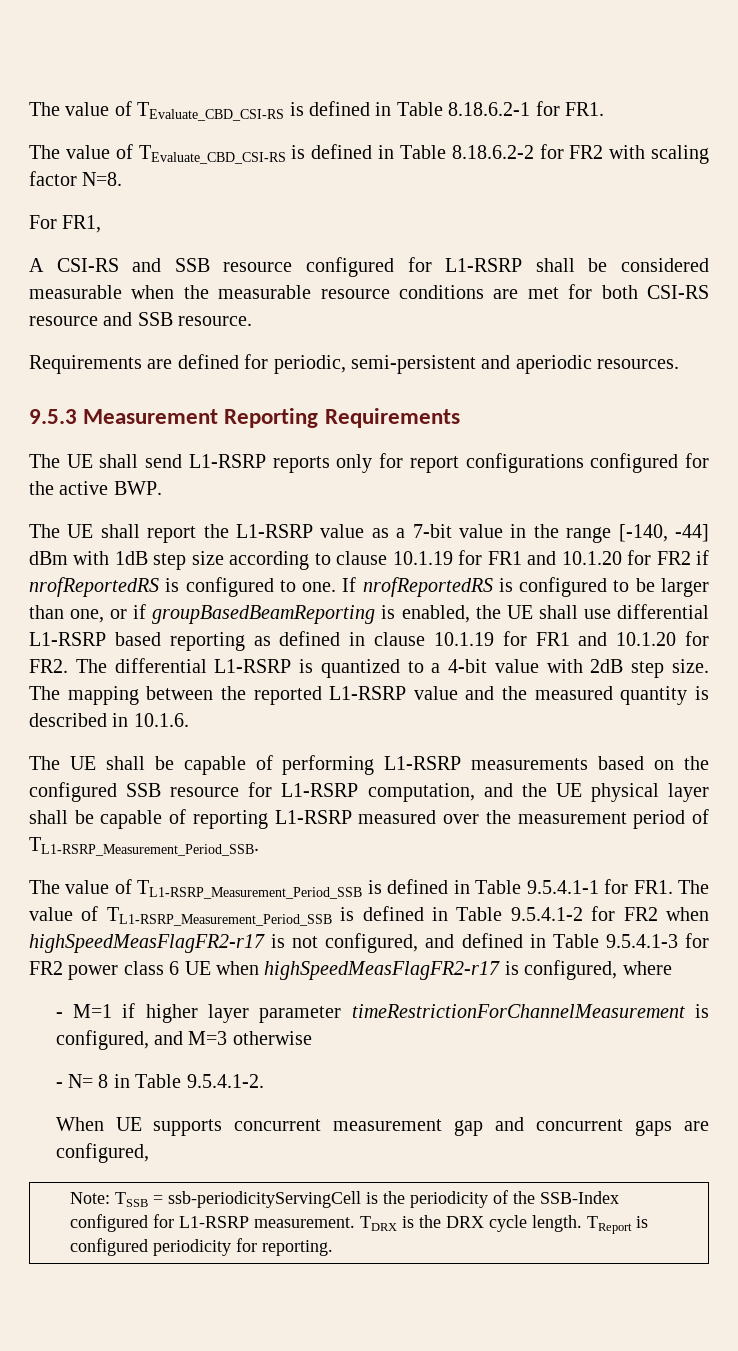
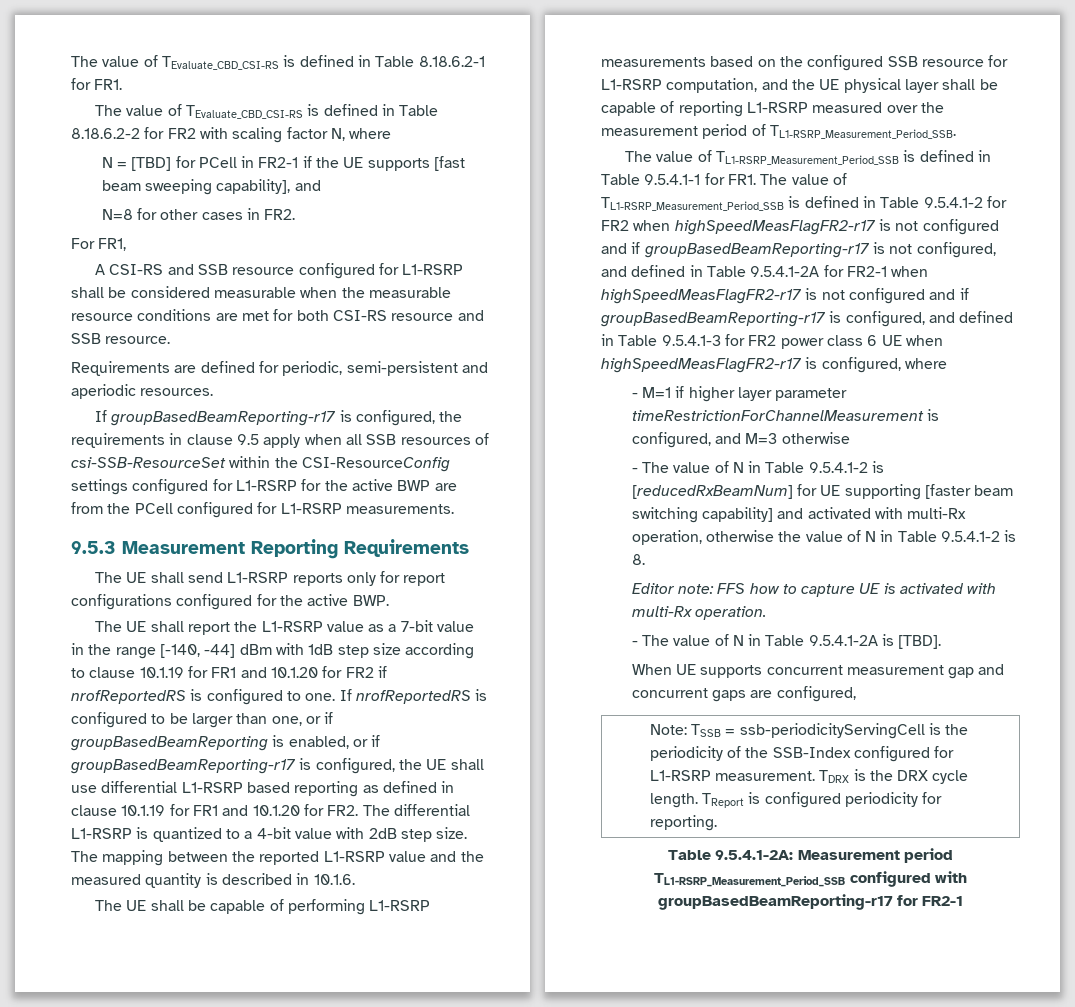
- The value of TEvaluate_CBD_CSI-RS is defined in Table 8.18.6.2-2 for FR2 with scaling factor N=8.
+ The value of TEvaluate_CBD_CSI-RS is defined in Table 8.18.6.2-2 for FR2 with scaling factor N, where
+ N = [TBD] for PCell in FR2-1 if the UE supports [fast beam sweeping capability], and
+ N=8 for other cases in FR2.
+ If groupBasedBeamReporting-r17 is configured, the requirements in clause 9.5 apply when all SSB resources of csi-SSB-ResourceSet within the CSI-ResourceConfig settings configured for L1-RSRP for the active BWP are from the PCell configured for L1-RSRP measurements.
- If nrofReportedRS is configured to be larger than one, or if groupBasedBeamReporting is enabled, the UE shall use differential L1-RSRP based reporting as defined in clause 10.1.19 for FR1 and 10.1.20 for FR2. The differential L1-RSRP is quantized to a 4-bit value with 2dB step size.
+ If nrofReportedRS is configured to be larger than one, or if groupBasedBeamReporting is enabled, or if groupBasedBeamReporting-r17 is configured, the UE shall use differential L1-RSRP based reporting as defined in clause 10.1.19 for FR1 and 10.1.20 for FR2. The differential L1-RSRP is quantized to a 4-bit value with 2dB step size.
- The value of TL1-RSRP_Measurement_Period_SSB is defined in Table 9.5.4.1-1 for FR1. The value of TL1-RSRP_Measurement_Period_SSB is defined in Table 9.5.4.1-2 for FR2 when highSpeedMeasFlagFR2-r17 is not configured, and defined in Table 9.5.4.1-3 for FR2 power class 6 UE when highSpeedMeasFlagFR2-r17 is configured, where
+ The value of TL1-RSRP_Measurement_Period_SSB is defined in Table 9.5.4.1-1 for FR1. The value of TL1-RSRP_Measurement_Period_SSB is defined in Table 9.5.4.1-2 for FR2 when highSpeedMeasFlagFR2-r17 is not configured and if groupBasedBeamReporting-r17 is not configured, and defined in Table 9.5.4.1-2A for FR2-1 when highSpeedMeasFlagFR2-r17 is not configured and if groupBasedBeamReporting-r17 is configured, and defined in Table 9.5.4.1-3 for FR2 power class 6 UE when highSpeedMeasFlagFR2-r17 is configured, where
- - N= 8 in Table 9.5.4.1-2.
+ - The value of N in Table 9.5.4.1-2 is [reducedRxBeamNum] for UE supporting [faster beam switching capability] and activated with multi-Rx operation, otherwise the value of N in Table 9.5.4.1-2 is 8.
+ Editor note: FFS how to capture UE is activated with multi-Rx operation.
+ - The value of N in Table 9.5.4.1-2A is [TBD].
+ Table 9.5.4.1-2A: Measurement period TL1-RSRP_Measurement_Period_SSB configured with groupBasedBeamReporting-r17 for FR2-1

